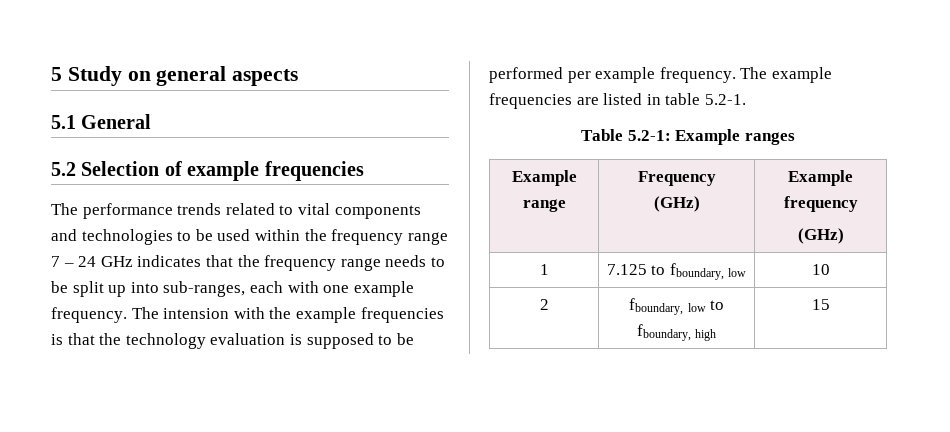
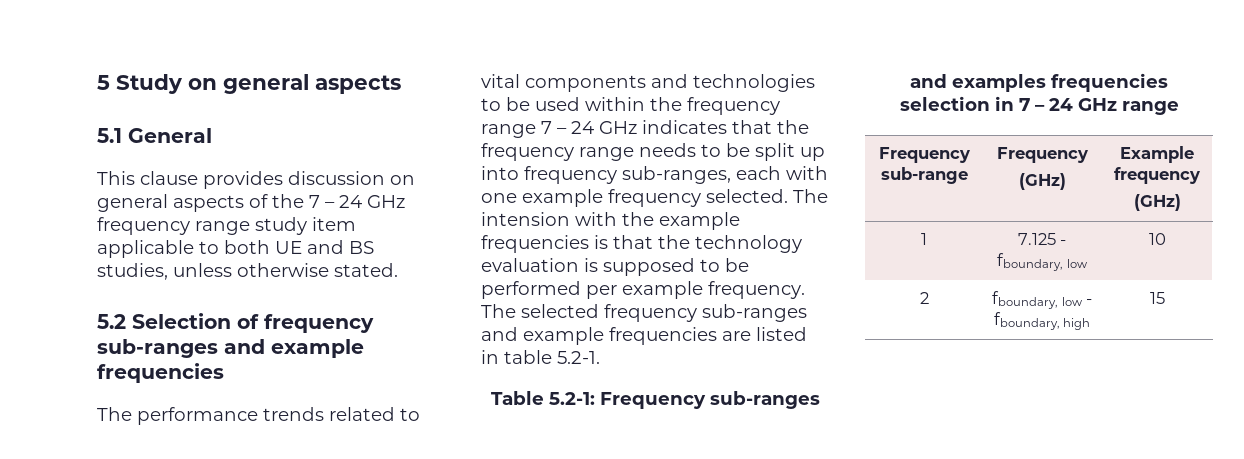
+ This clause provides discussion on general aspects of the 7 – 24 GHz frequency range study item applicable to both UE and BS studies, unless otherwise stated.
- 5.2 Selection of example frequencies
+ 5.2 Selection of frequency sub-ranges and example frequencies
- The performance trends related to vital components and technologies to be used within the frequency range 7 – 24 GHz indicates that the frequency range needs to be split up into sub-ranges, each with one example frequency.
+ The performance trends related to vital components and technologies to be used within the frequency range 7 – 24 GHz indicates that the frequency range needs to be split up into frequency sub-ranges, each with one example frequency selected.
- The example frequencies are listed in table 5.2-1.
+ The selected frequency sub-ranges and example frequencies are listed in table 5.2-1.
- Table 5.2-1: Example ranges
- Example range | Frequency
+ Table 5.2-1: Frequency sub-ranges and examples frequencies selection in 7 – 24 GHz range
+ Frequency sub-range | Frequency
- 1 | 7.125 to fboundary, low | 10
+ 1 | 7.125 - fboundary, low | 10
- 2 | fboundary, low to fboundary, high | 15
+ 2 | fboundary, low - fboundary, high | 15

